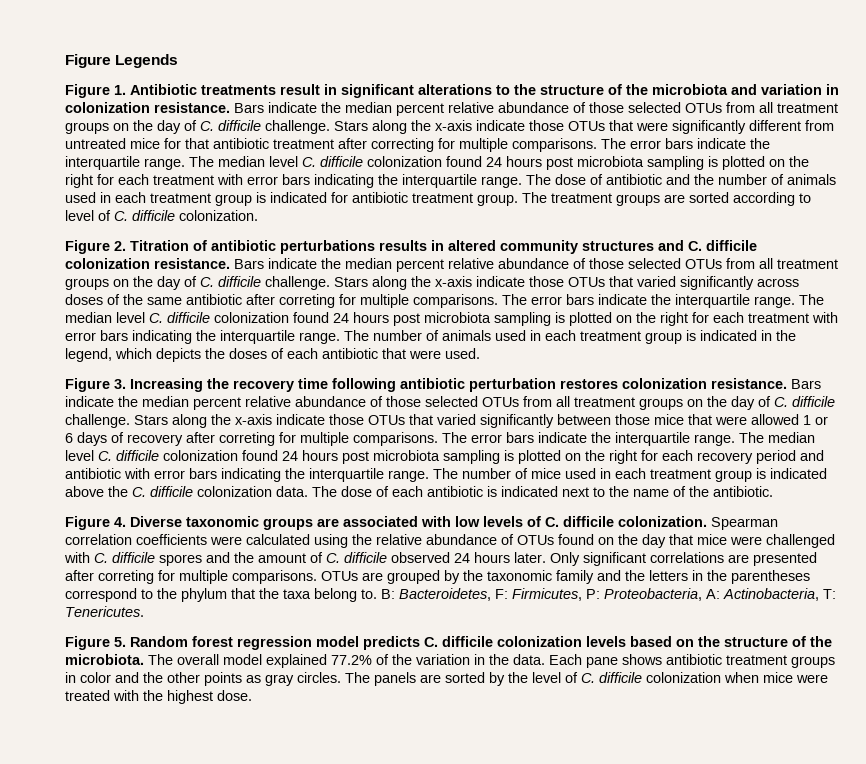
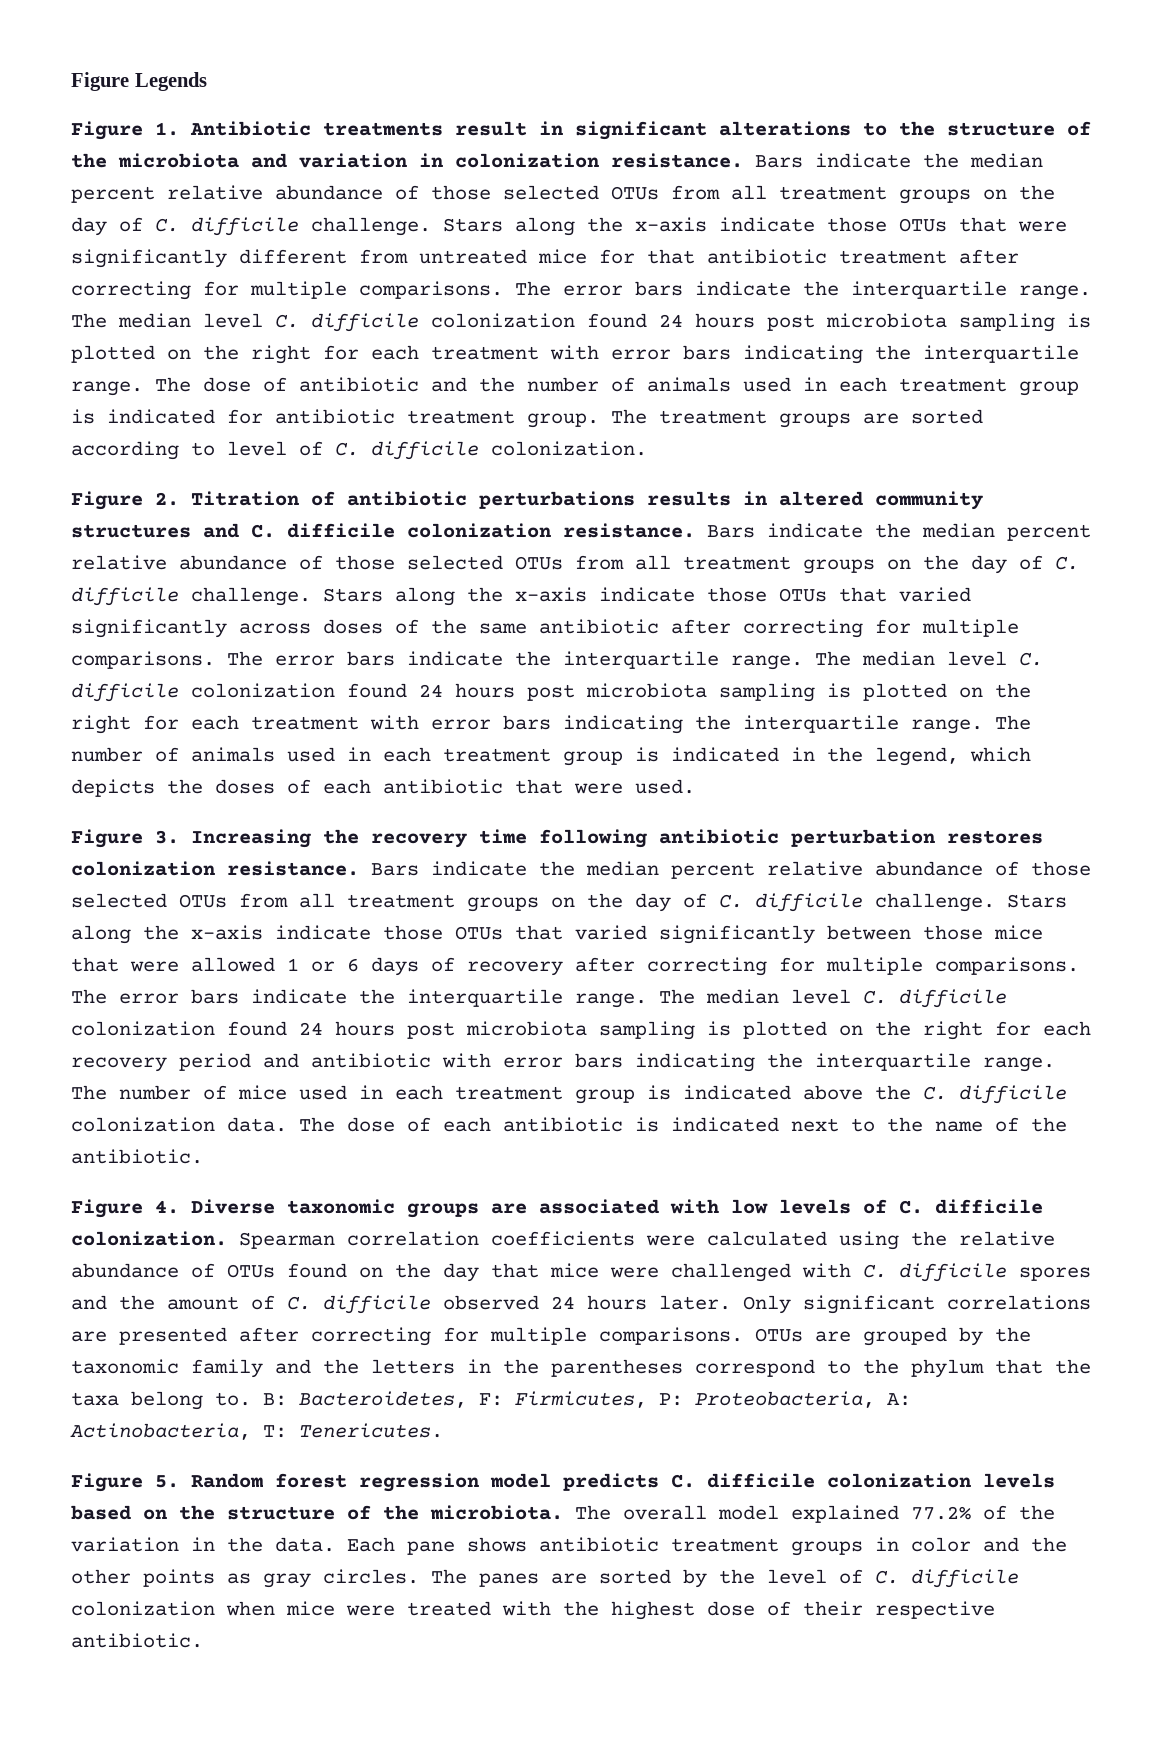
- Stars along the x-axis indicate those OTUs that varied significantly across doses of the same antibiotic after correting for multiple comparisons.
+ Stars along the x-axis indicate those OTUs that varied significantly across doses of the same antibiotic after correcting for multiple comparisons.
- Stars along the x-axis indicate those OTUs that varied significantly between those mice that were allowed 1 or 6 days of recovery after correting for multiple comparisons.
+ Stars along the x-axis indicate those OTUs that varied significantly between those mice that were allowed 1 or 6 days of recovery after correcting for multiple comparisons.
- Only significant correlations are presented after correting for multiple comparisons.
+ Only significant correlations are presented after correcting for multiple comparisons.
- The panels are sorted by the level of C. difficile colonization when mice were treated with the highest dose.
+ The panes are sorted by the level of C. difficile colonization when mice were treated with the highest dose of their respective antibiotic.

